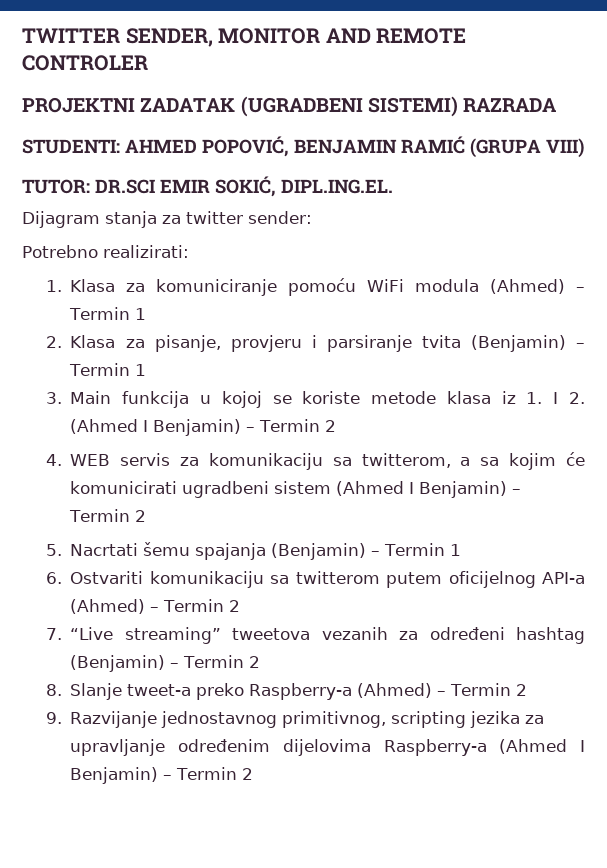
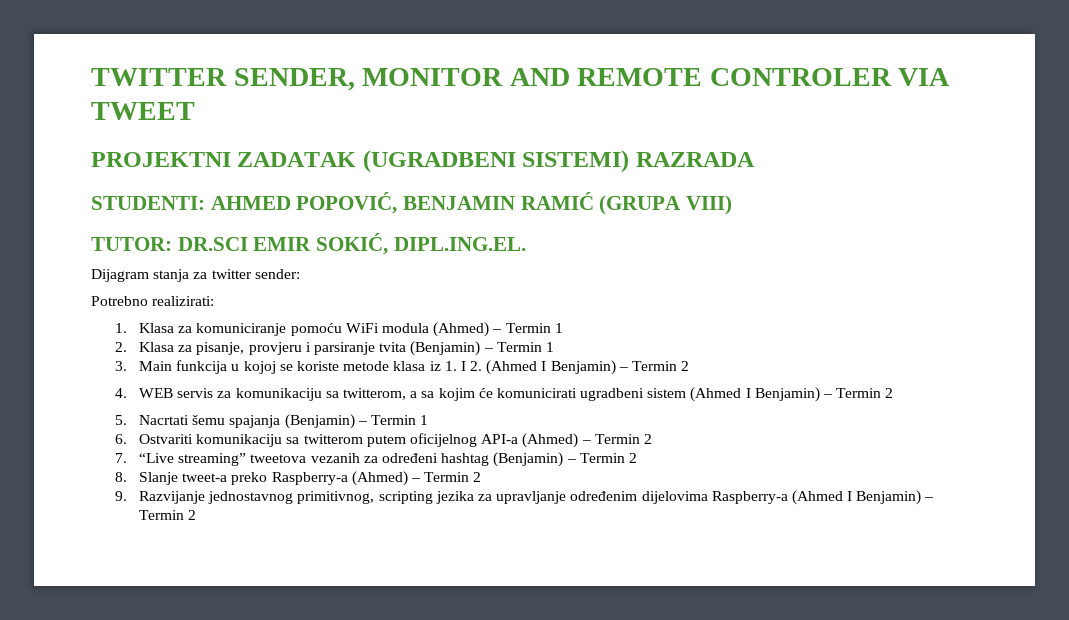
- TWITTER SENDER, MONITOR AND REMOTE CONTROLER
+ TWITTER SENDER, MONITOR AND REMOTE CONTROLER VIA TWEET

